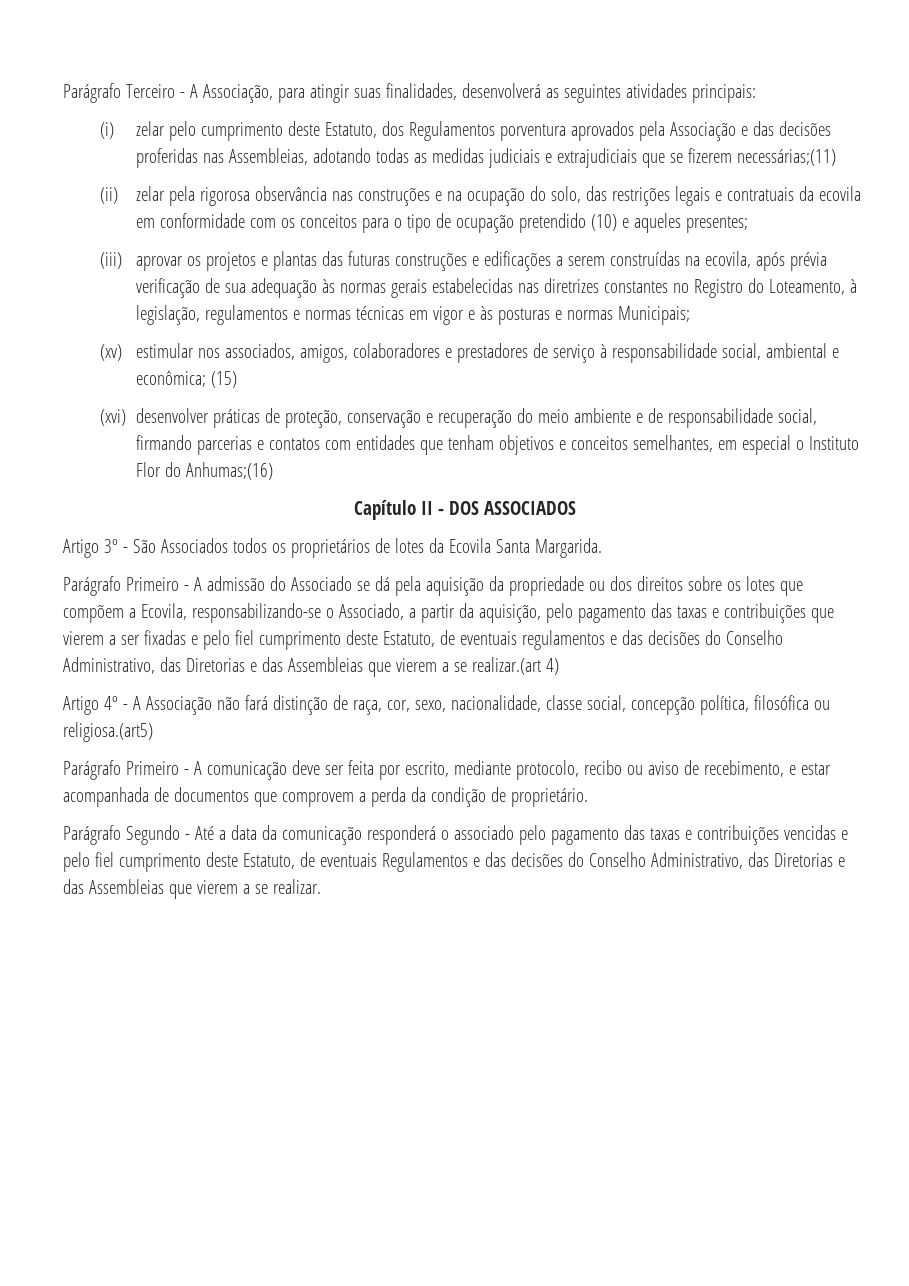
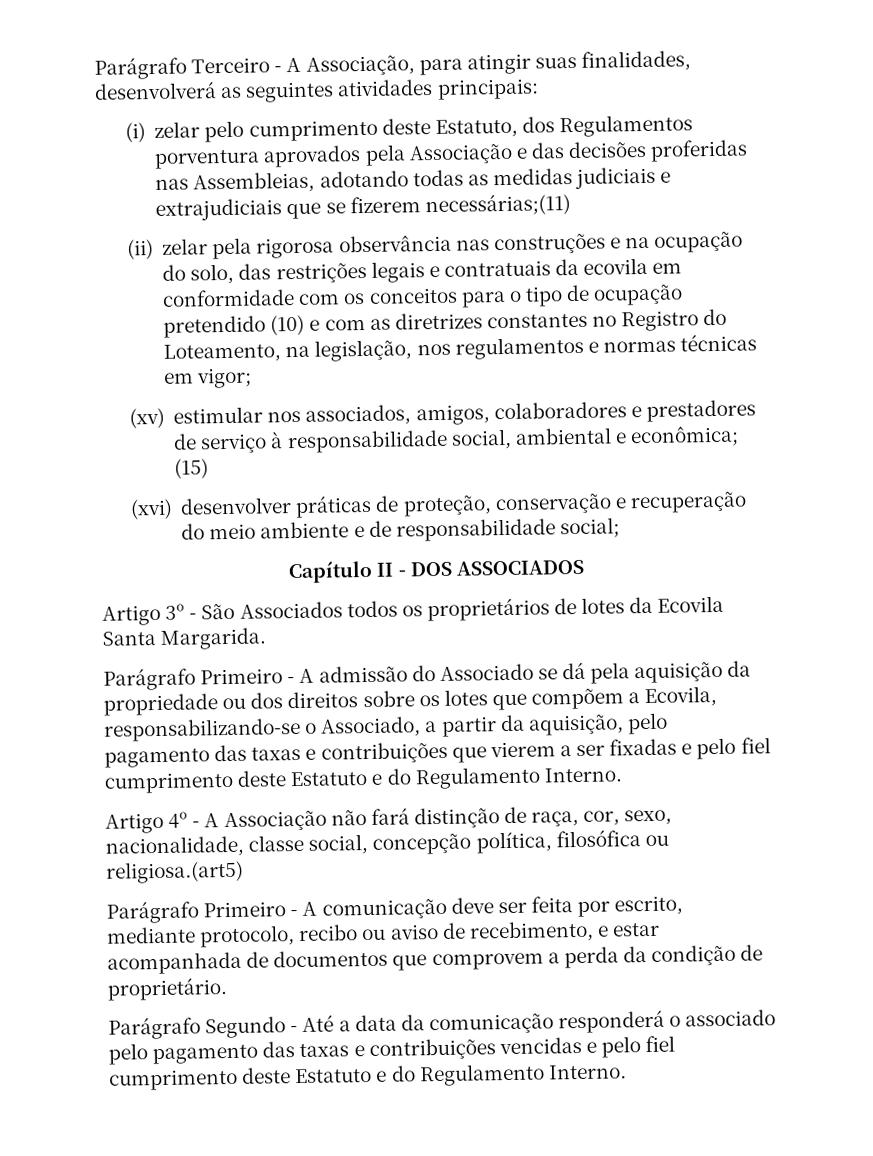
- (ii) zelar pela rigorosa observância nas construções e na ocupação do solo, das restrições legais e contratuais da ecovila em conformidade com os conceitos para o tipo de ocupação pretendido (10) e aqueles presentes;
- (iii) aprovar os projetos e plantas das futuras construções e edificações a serem construídas na ecovila, após prévia verificação de sua adequação às normas gerais estabelecidas nas diretrizes constantes no Registro do Loteamento, à legislação, regulamentos e normas técnicas em vigor e às posturas e normas Municipais;
+ (ii) zelar pela rigorosa observância nas construções e na ocupação do solo, das restrições legais e contratuais da ecovila em conformidade com os conceitos para o tipo de ocupação pretendido (10) e com as diretrizes constantes no Registro do Loteamento, na legislação, nos regulamentos e normas técnicas em vigor;
- (xvi) desenvolver práticas de proteção, conservação e recuperação do meio ambiente e de responsabilidade social, firmando parcerias e contatos com entidades que tenham objetivos e conceitos semelhantes, em especial o Instituto Flor do Anhumas;(16)
+ (xvi) desenvolver práticas de proteção, conservação e recuperação do meio ambiente e de responsabilidade social;
- Parágrafo Primeiro - A admissão do Associado se dá pela aquisição da propriedade ou dos direitos sobre os lotes que compõem a Ecovila, responsabilizando-se o Associado, a partir da aquisição, pelo pagamento das taxas e contribuições que vierem a ser fixadas e pelo fiel cumprimento deste Estatuto, de eventuais regulamentos e das decisões do Conselho Administrativo, das Diretorias e das Assembleias que vierem a se realizar.(art 4)
+ Parágrafo Primeiro - A admissão do Associado se dá pela aquisição da propriedade ou dos direitos sobre os lotes que compõem a Ecovila, responsabilizando-se o Associado, a partir da aquisição, pelo pagamento das taxas e contribuições que vierem a ser fixadas e pelo fiel cumprimento deste Estatuto e do Regulamento Interno.
- Parágrafo Segundo - Até a data da comunicação responderá o associado pelo pagamento das taxas e contribuições vencidas e pelo fiel cumprimento deste Estatuto, de eventuais Regulamentos e das decisões do Conselho Administrativo, das Diretorias e das Assembleias que vierem a se realizar.
+ Parágrafo Segundo - Até a data da comunicação responderá o associado pelo pagamento das taxas e contribuições vencidas e pelo fiel cumprimento deste Estatuto e do Regulamento Interno.

